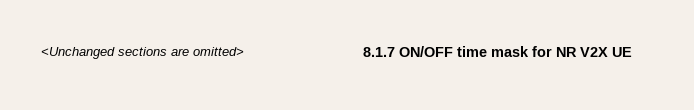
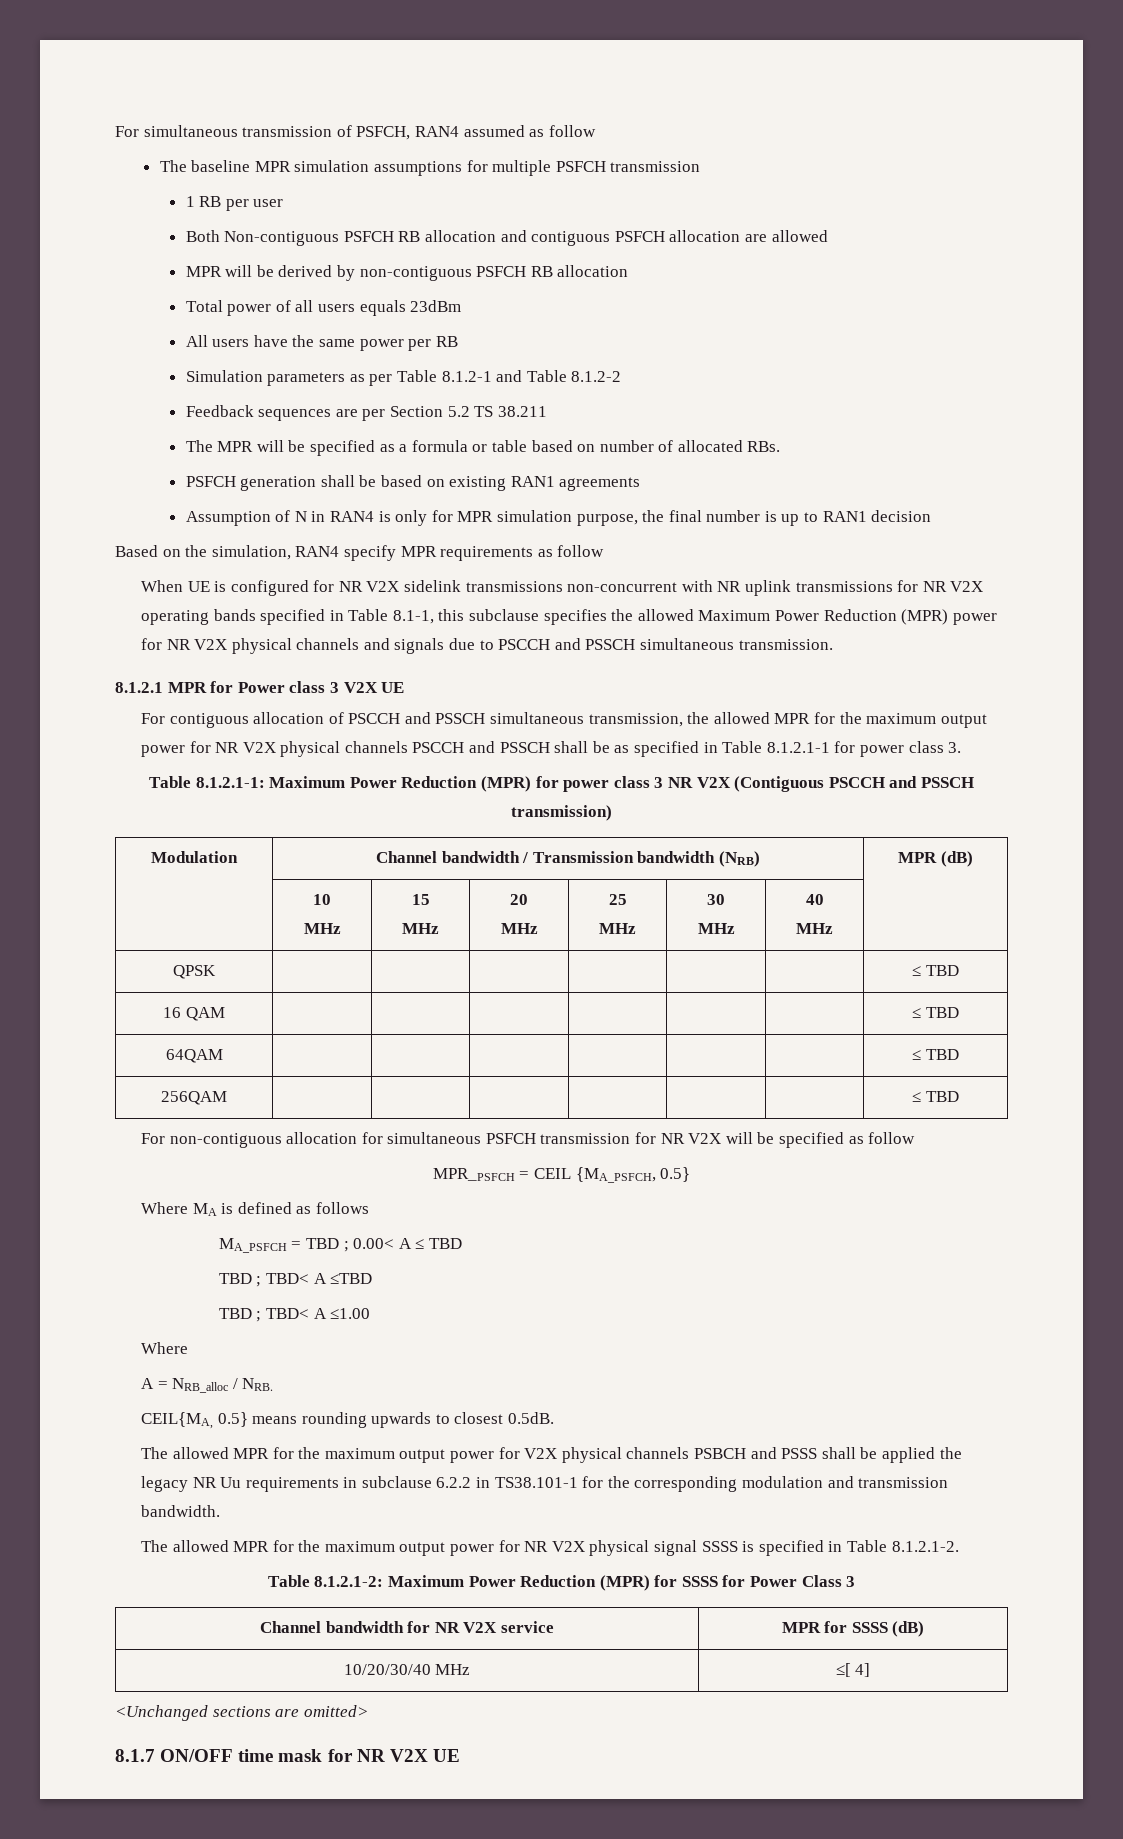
+ For simultaneous transmission of PSFCH, RAN4 assumed as follow
+ The baseline MPR simulation assumptions for multiple PSFCH transmission
+ 1 RB per user
+ Both Non-contiguous PSFCH RB allocation and contiguous PSFCH allocation are allowed
+ MPR will be derived by non-contiguous PSFCH RB allocation
+ Total power of all users equals 23dBm
+ All users have the same power per RB
+ Simulation parameters as per Table 8.1.2-1 and Table 8.1.2-2
+ Feedback sequences are per Section 5.2 TS 38.211
+ The MPR will be specified as a formula or table based on number of allocated RBs.
+ PSFCH generation shall be based on existing RAN1 agreements
+ Assumption of N in RAN4 is only for MPR simulation purpose, the final number is up to RAN1 decision
+ Based on the simulation, RAN4 specify MPR requirements as follow
+ When UE is configured for NR V2X sidelink transmissions non-concurrent with NR uplink transmissions for NR V2X operating bands specified in Table 8.1-1, this subclause specifies the allowed Maximum Power Reduction (MPR) power for NR V2X physical channels and signals due to PSCCH and PSSCH simultaneous transmission.
+ 8.1.2.1 MPR for Power class 3 V2X UE
+ For contiguous allocation of PSCCH and PSSCH simultaneous transmission, the allowed MPR for the maximum output power for NR V2X physical channels PSCCH and PSSCH shall be as specified in Table 8.1.2.1-1 for power class 3.
+ Table 8.1.2.1-1: Maximum Power Reduction (MPR) for power class 3 NR V2X (Contiguous PSCCH and PSSCH transmission)
+ Modulation | Channel bandwidth / Transmission bandwidth (NRB) | MPR (dB)
+ | 10
+ MHz | 15
+ MHz | 20
+ MHz | 25
+ MHz | 30
+ MHz | 40
+ MHz |
+ QPSK | | | | | | | ≤ TBD
+ 16 QAM | | | | | | | ≤ TBD
+ 64QAM | | | | | | | ≤ TBD
+ 256QAM | | | | | | | ≤ TBD
+ For non-contiguous allocation for simultaneous PSFCH transmission for NR V2X will be specified as follow
+ MPR_PSFCH = CEIL {MA_PSFCH, 0.5}
+ Where MA is defined as follows
+ MA_PSFCH = TBD ; 0.00< A ≤ TBD
+ TBD ; TBD< A ≤TBD
+ TBD ; TBD< A ≤1.00
+ Where
+ A = NRB_alloc / NRB.
+ CEIL{MA, 0.5} means rounding upwards to closest 0.5dB.
+ The allowed MPR for the maximum output power for V2X physical channels PSBCH and PSSS shall be applied the legacy NR Uu requirements in subclause 6.2.2 in TS38.101-1 for the corresponding modulation and transmission bandwidth.
+ The allowed MPR for the maximum output power for NR V2X physical signal SSSS is specified in Table 8.1.2.1-2.
+ Table 8.1.2.1-2: Maximum Power Reduction (MPR) for SSSS for Power Class 3
+ Channel bandwidth for NR V2X service | MPR for SSSS (dB)
+ 10/20/30/40 MHz | ≤[ 4]

